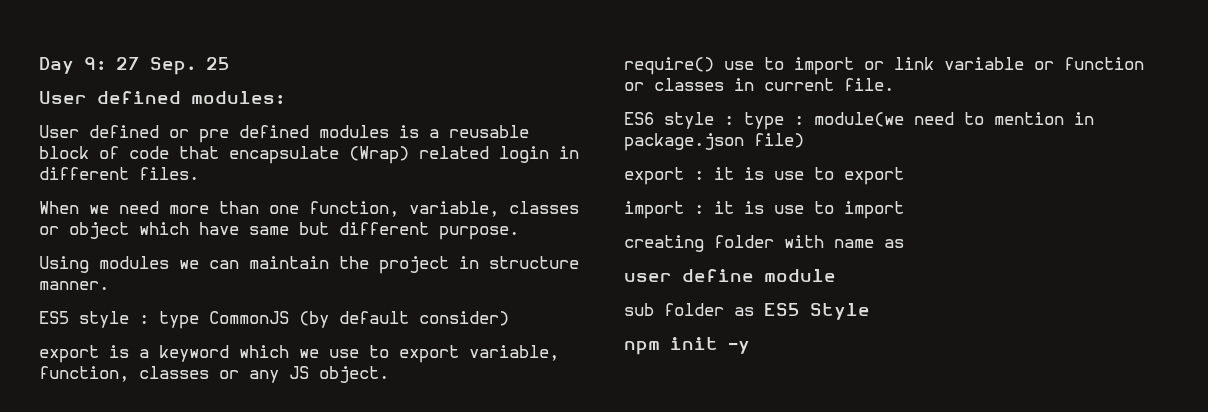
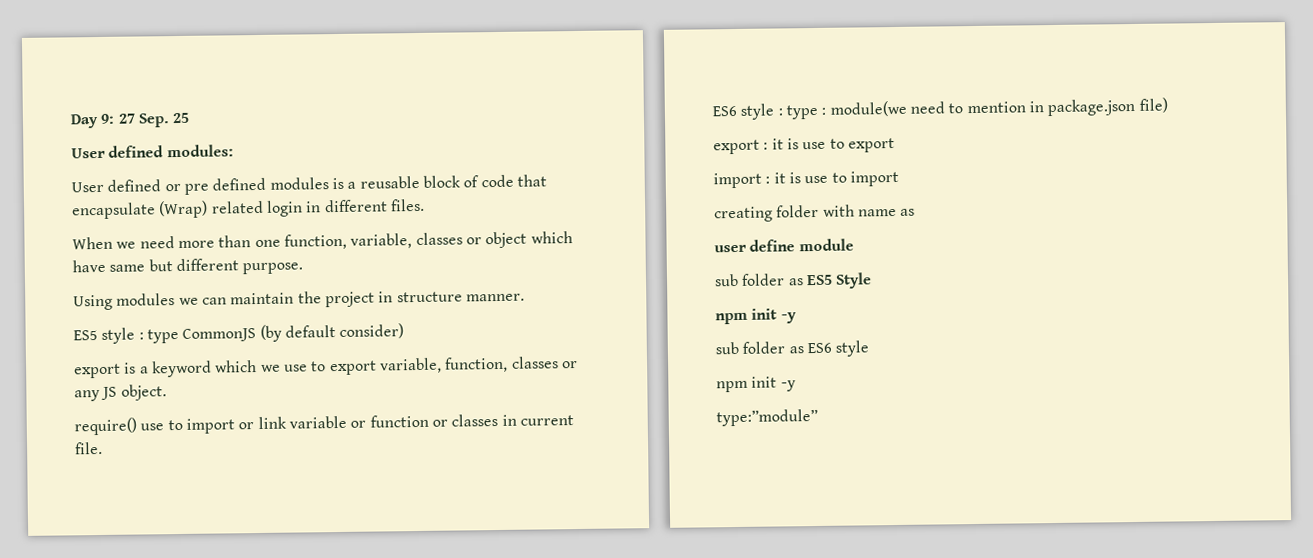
+ sub folder as ES6 style
+ npm init -y
+ type:”module”

